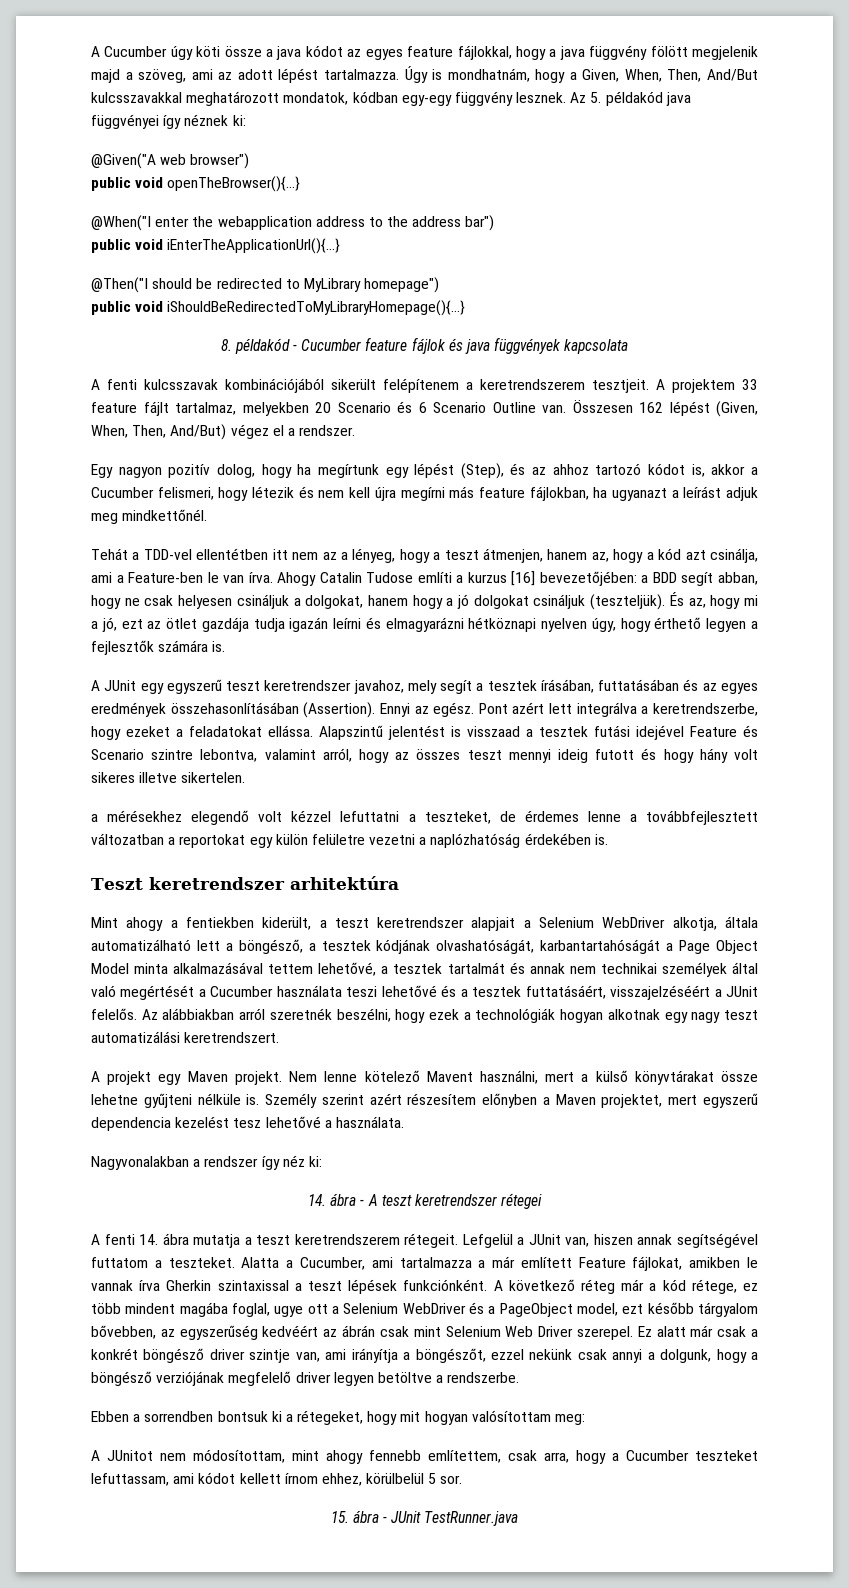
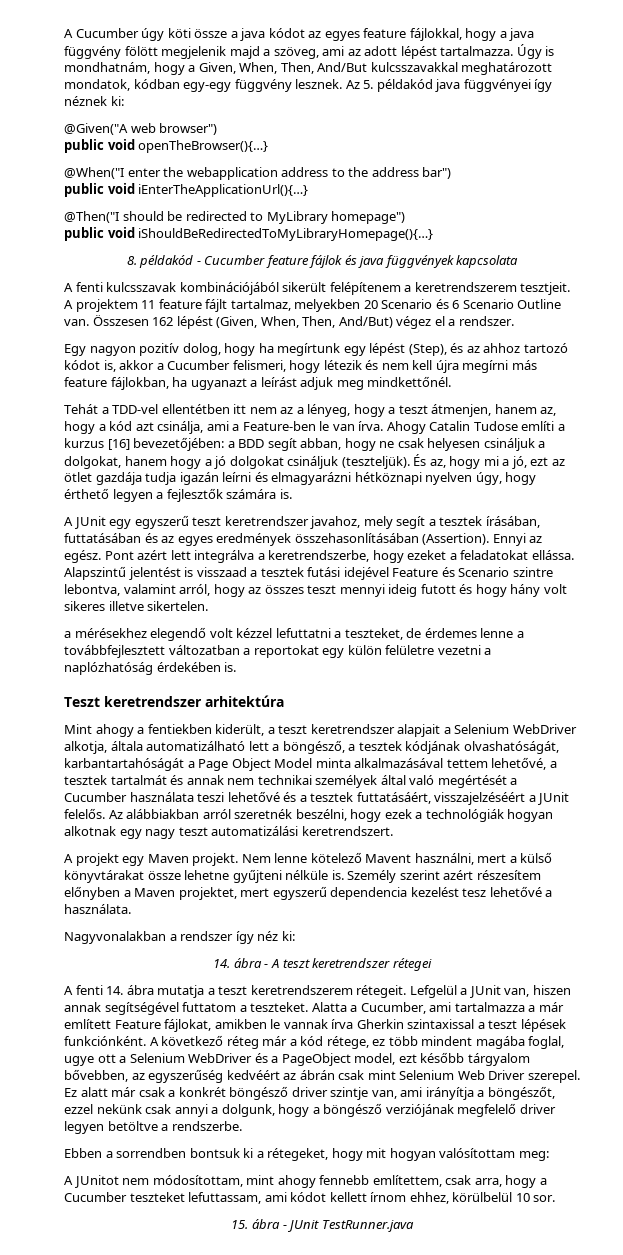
- A projektem 33 feature fájlt tartalmaz, melyekben 20 Scenario és 6 Scenario Outline van.
+ A projektem 11 feature fájlt tartalmaz, melyekben 20 Scenario és 6 Scenario Outline van.
- A JUnitot nem módosítottam, mint ahogy fennebb említettem, csak arra, hogy a Cucumber teszteket lefuttassam, ami kódot kellett írnom ehhez, körülbelül 5 sor.
+ A JUnitot nem módosítottam, mint ahogy fennebb említettem, csak arra, hogy a Cucumber teszteket lefuttassam, ami kódot kellett írnom ehhez, körülbelül 10 sor.

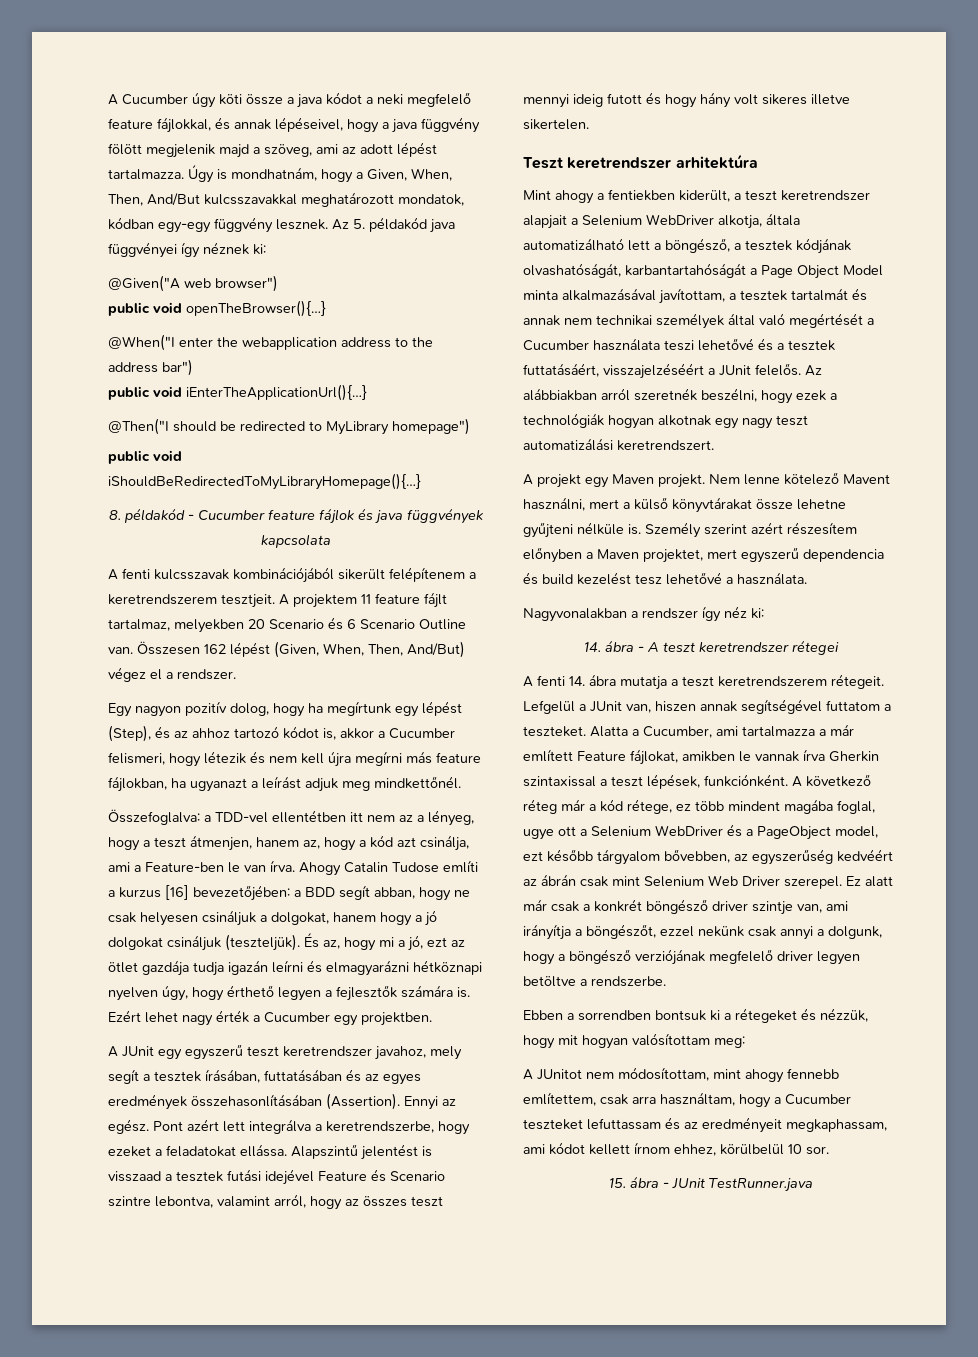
- A Cucumber úgy köti össze a java kódot az egyes feature fájlokkal, hogy a java függvény fölött megjelenik majd a szöveg, ami az adott lépést tartalmazza.
+ A Cucumber úgy köti össze a java kódot a neki megfelelő feature fájlokkal, és annak lépéseivel, hogy a java függvény fölött megjelenik majd a szöveg, ami az adott lépést tartalmazza.
- Tehát a TDD-vel ellentétben itt nem az a lényeg, hogy a teszt átmenjen, hanem az, hogy a kód azt csinálja, ami a Feature-ben le van írva.
+ Összefoglalva: a TDD-vel ellentétben itt nem az a lényeg, hogy a teszt átmenjen, hanem az, hogy a kód azt csinálja, ami a Feature-ben le van írva.
+ Ezért lehet nagy érték a Cucumber egy projektben.
- a mérésekhez elegendő volt kézzel lefuttatni a teszteket, de érdemes lenne a továbbfejlesztett változatban a reportokat egy külön felületre vezetni a naplózhatóság érdekében is.
- Mint ahogy a fentiekben kiderült, a teszt keretrendszer alapjait a Selenium WebDriver alkotja, általa automatizálható lett a böngésző, a tesztek kódjának olvashatóságát, karbantartahóságát a Page Object Model minta alkalmazásával tettem lehetővé, a tesztek tartalmát és annak nem technikai személyek által való megértését a Cucumber használata teszi lehetővé és a tesztek futtatásáért, visszajelzéséért a JUnit felelős.
+ Mint ahogy a fentiekben kiderült, a teszt keretrendszer alapjait a Selenium WebDriver alkotja, általa automatizálható lett a böngésző, a tesztek kódjának olvashatóságát, karbantartahóságát a Page Object Model minta alkalmazásával javítottam, a tesztek tartalmát és annak nem technikai személyek által való megértését a Cucumber használata teszi lehetővé és a tesztek futtatásáért, visszajelzéséért a JUnit felelős.
- Személy szerint azért részesítem előnyben a Maven projektet, mert egyszerű dependencia kezelést tesz lehetővé a használata.
+ Személy szerint azért részesítem előnyben a Maven projektet, mert egyszerű dependencia és build kezelést tesz lehetővé a használata.
- Alatta a Cucumber, ami tartalmazza a már említett Feature fájlokat, amikben le vannak írva Gherkin szintaxissal a teszt lépések funkciónként.
+ Alatta a Cucumber, ami tartalmazza a már említett Feature fájlokat, amikben le vannak írva Gherkin szintaxissal a teszt lépések, funkciónként.
- Ebben a sorrendben bontsuk ki a rétegeket, hogy mit hogyan valósítottam meg:
+ Ebben a sorrendben bontsuk ki a rétegeket és nézzük, hogy mit hogyan valósítottam meg:
- A JUnitot nem módosítottam, mint ahogy fennebb említettem, csak arra, hogy a Cucumber teszteket lefuttassam, ami kódot kellett írnom ehhez, körülbelül 10 sor.
+ A JUnitot nem módosítottam, mint ahogy fennebb említettem, csak arra használtam, hogy a Cucumber teszteket lefuttassam és az eredményeit megkaphassam, ami kódot kellett írnom ehhez, körülbelül 10 sor.

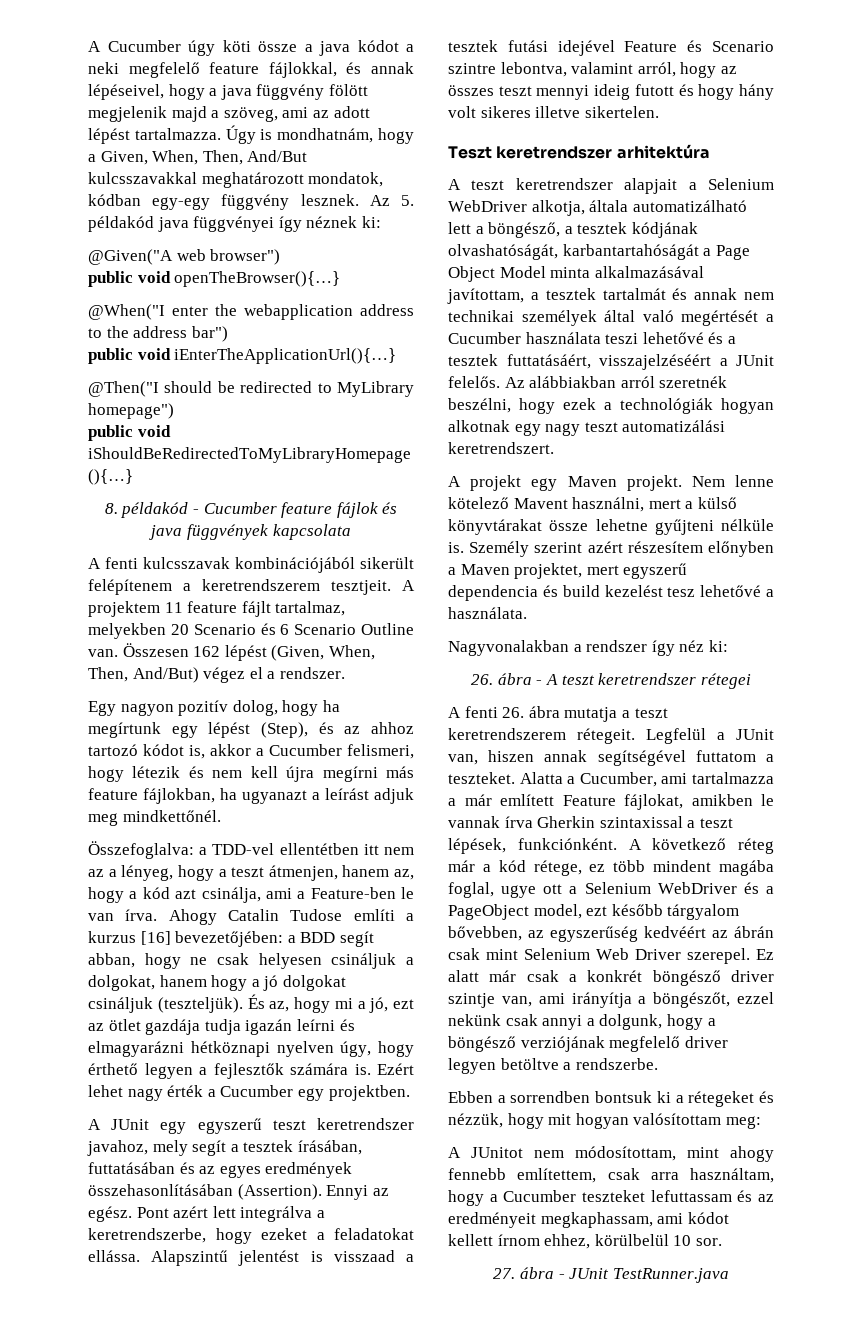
- Mint ahogy a fentiekben kiderült, a teszt keretrendszer alapjait a Selenium WebDriver alkotja, általa automatizálható lett a böngésző, a tesztek kódjának olvashatóságát, karbantartahóságát a Page Object Model minta alkalmazásával javítottam, a tesztek tartalmát és annak nem technikai személyek által való megértését a Cucumber használata teszi lehetővé és a tesztek futtatásáért, visszajelzéséért a JUnit felelős.
+ A teszt keretrendszer alapjait a Selenium WebDriver alkotja, általa automatizálható lett a böngésző, a tesztek kódjának olvashatóságát, karbantartahóságát a Page Object Model minta alkalmazásával javítottam, a tesztek tartalmát és annak nem technikai személyek által való megértését a Cucumber használata teszi lehetővé és a tesztek futtatásáért, visszajelzéséért a JUnit felelős.
- 14. ábra - A teszt keretrendszer rétegei
+ 26. ábra - A teszt keretrendszer rétegei
- A fenti 14. ábra mutatja a teszt keretrendszerem rétegeit.
+ A fenti 26. ábra mutatja a teszt keretrendszerem rétegeit.
- Lefgelül a JUnit van, hiszen annak segítségével futtatom a teszteket.
+ Legfelül a JUnit van, hiszen annak segítségével futtatom a teszteket.
- 15. ábra - JUnit TestRunner.java
+ 27. ábra - JUnit TestRunner.java

